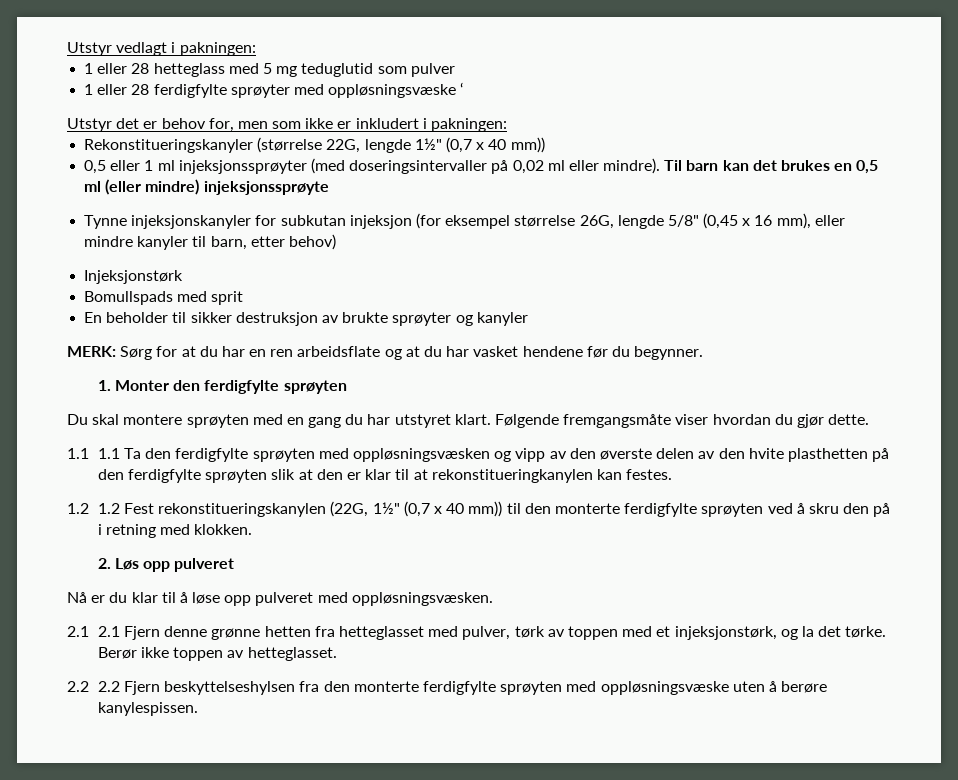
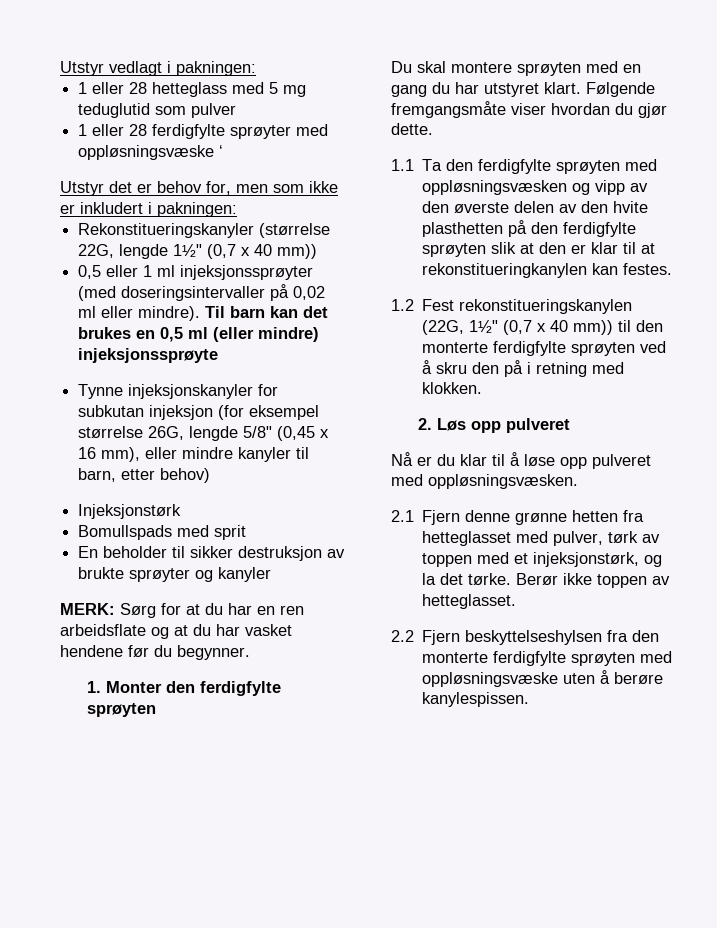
- 1.1 1.1 Ta den ferdigfylte sprøyten med oppløsningsvæsken og vipp av den øverste delen av den hvite plasthetten på den ferdigfylte sprøyten slik at den er klar til at rekonstitueringkanylen kan festes.
+ 1.1 Ta den ferdigfylte sprøyten med oppløsningsvæsken og vipp av den øverste delen av den hvite plasthetten på den ferdigfylte sprøyten slik at den er klar til at rekonstitueringkanylen kan festes.
- 1.2 1.2 Fest rekonstitueringskanylen (22G, 1½" (0,7 x 40 mm)) til den monterte ferdigfylte sprøyten ved å skru den på i retning med klokken.
+ 1.2 Fest rekonstitueringskanylen (22G, 1½" (0,7 x 40 mm)) til den monterte ferdigfylte sprøyten ved å skru den på i retning med klokken.
- 2.1 2.1 Fjern denne grønne hetten fra hetteglasset med pulver, tørk av toppen med et injeksjonstørk, og la det tørke.
+ 2.1 Fjern denne grønne hetten fra hetteglasset med pulver, tørk av toppen med et injeksjonstørk, og la det tørke.
- 2.2 2.2 Fjern beskyttelseshylsen fra den monterte ferdigfylte sprøyten med oppløsningsvæske uten å berøre kanylespissen.
+ 2.2 Fjern beskyttelseshylsen fra den monterte ferdigfylte sprøyten med oppløsningsvæske uten å berøre kanylespissen.

